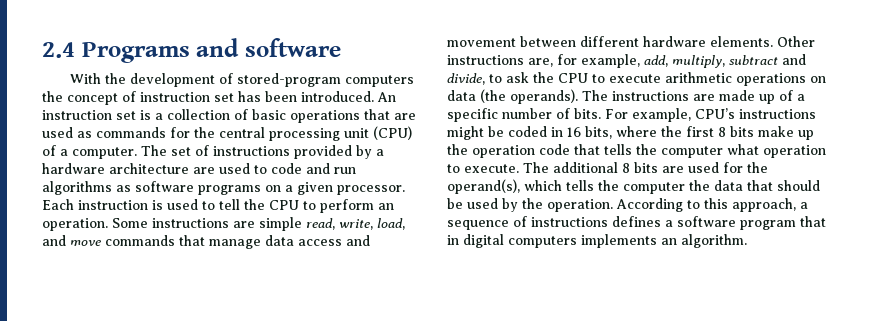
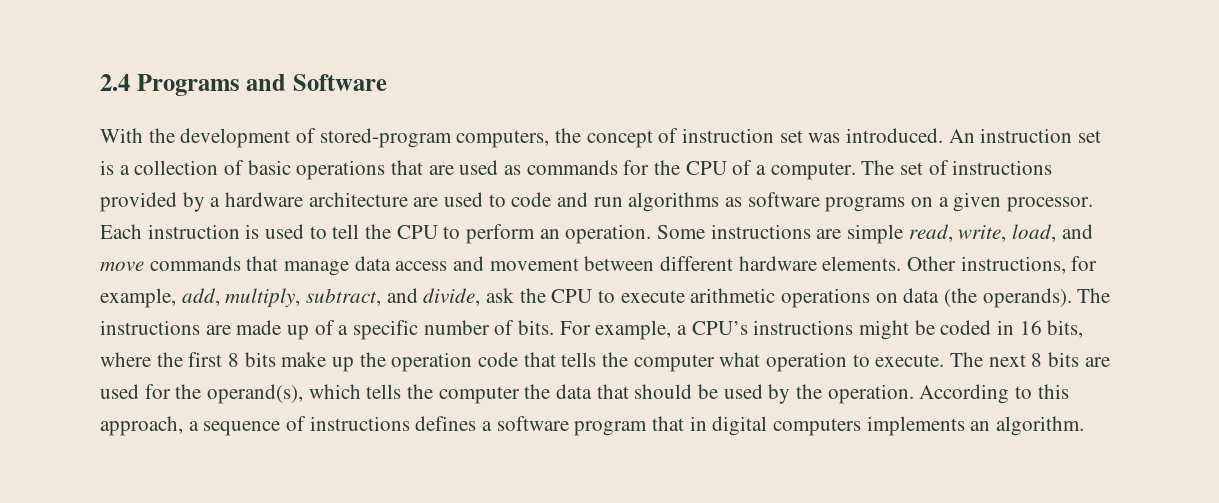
- 2.4 Programs and software
+ 2.4 Programs and Software
- With the development of stored-program computers the concept of instruction set has been introduced.
+ With the development of stored-program computers, the concept of instruction set was introduced.
- An instruction set is a collection of basic operations that are used as commands for the central processing unit (CPU) of a computer.
+ An instruction set is a collection of basic operations that are used as commands for the CPU of a computer.
- Other instructions are, for example, add, multiply, subtract and divide, to ask the CPU to execute arithmetic operations on data (the operands).
+ Other instructions, for example, add, multiply, subtract, and divide, ask the CPU to execute arithmetic operations on data (the operands).
- For example, CPU’s instructions might be coded in 16 bits, where the first 8 bits make up the operation code that tells the computer what operation to execute.
+ For example, a CPU’s instructions might be coded in 16 bits, where the first 8 bits make up the operation code that tells the computer what operation to execute.
- The additional 8 bits are used for the operand(s), which tells the computer the data that should be used by the operation.
+ The next 8 bits are used for the operand(s), which tells the computer the data that should be used by the operation.

